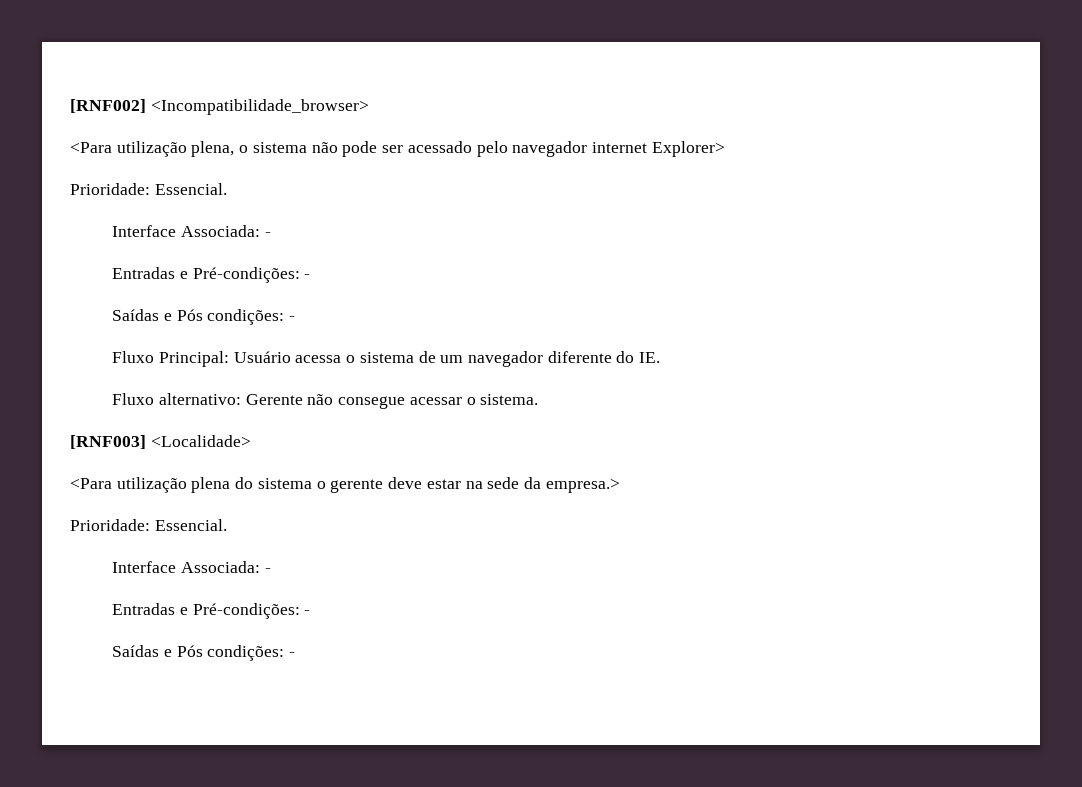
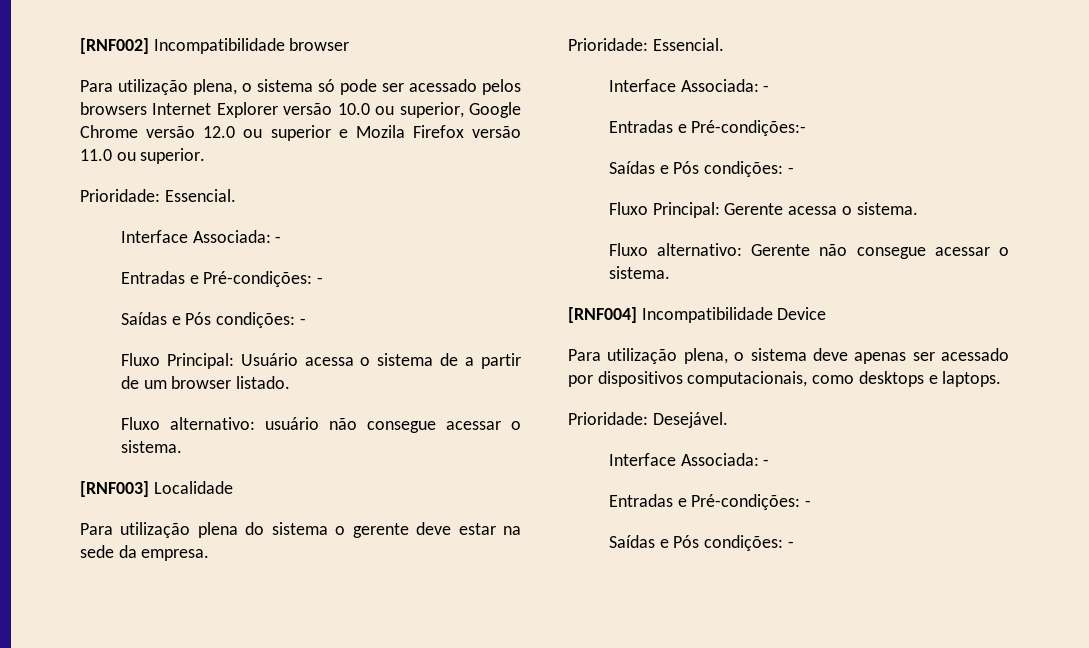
- [RNF002] <Incompatibilidade_browser>
- <Para utilização plena, o sistema não pode ser acessado pelo navegador internet Explorer>
+ [RNF002] Incompatibilidade browser
+ Para utilização plena, o sistema só pode ser acessado pelos browsers Internet Explorer versão 10.0 ou superior, Google Chrome versão 12.0 ou superior e Mozila Firefox versão 11.0 ou superior.
- Fluxo Principal: Usuário acessa o sistema de um navegador diferente do IE.
- Fluxo alternativo: Gerente não consegue acessar o sistema.
+ Fluxo Principal: Usuário acessa o sistema de a partir de um browser listado.
+ Fluxo alternativo: usuário não consegue acessar o sistema.
- [RNF003] <Localidade>
- <Para utilização plena do sistema o gerente deve estar na sede da empresa.>
+ [RNF003] Localidade
+ Para utilização plena do sistema o gerente deve estar na sede da empresa.
  Prioridade: Essencial.
+ Interface Associada: -
+ Entradas e Pré-condições:-
+ Saídas e Pós condições: -
+ Fluxo Principal: Gerente acessa o sistema.
+ Fluxo alternativo: Gerente não consegue acessar o sistema.
+ [RNF004] Incompatibilidade Device
+ Para utilização plena, o sistema deve apenas ser acessado por dispositivos computacionais, como desktops e laptops.
+ Prioridade: Desejável.

